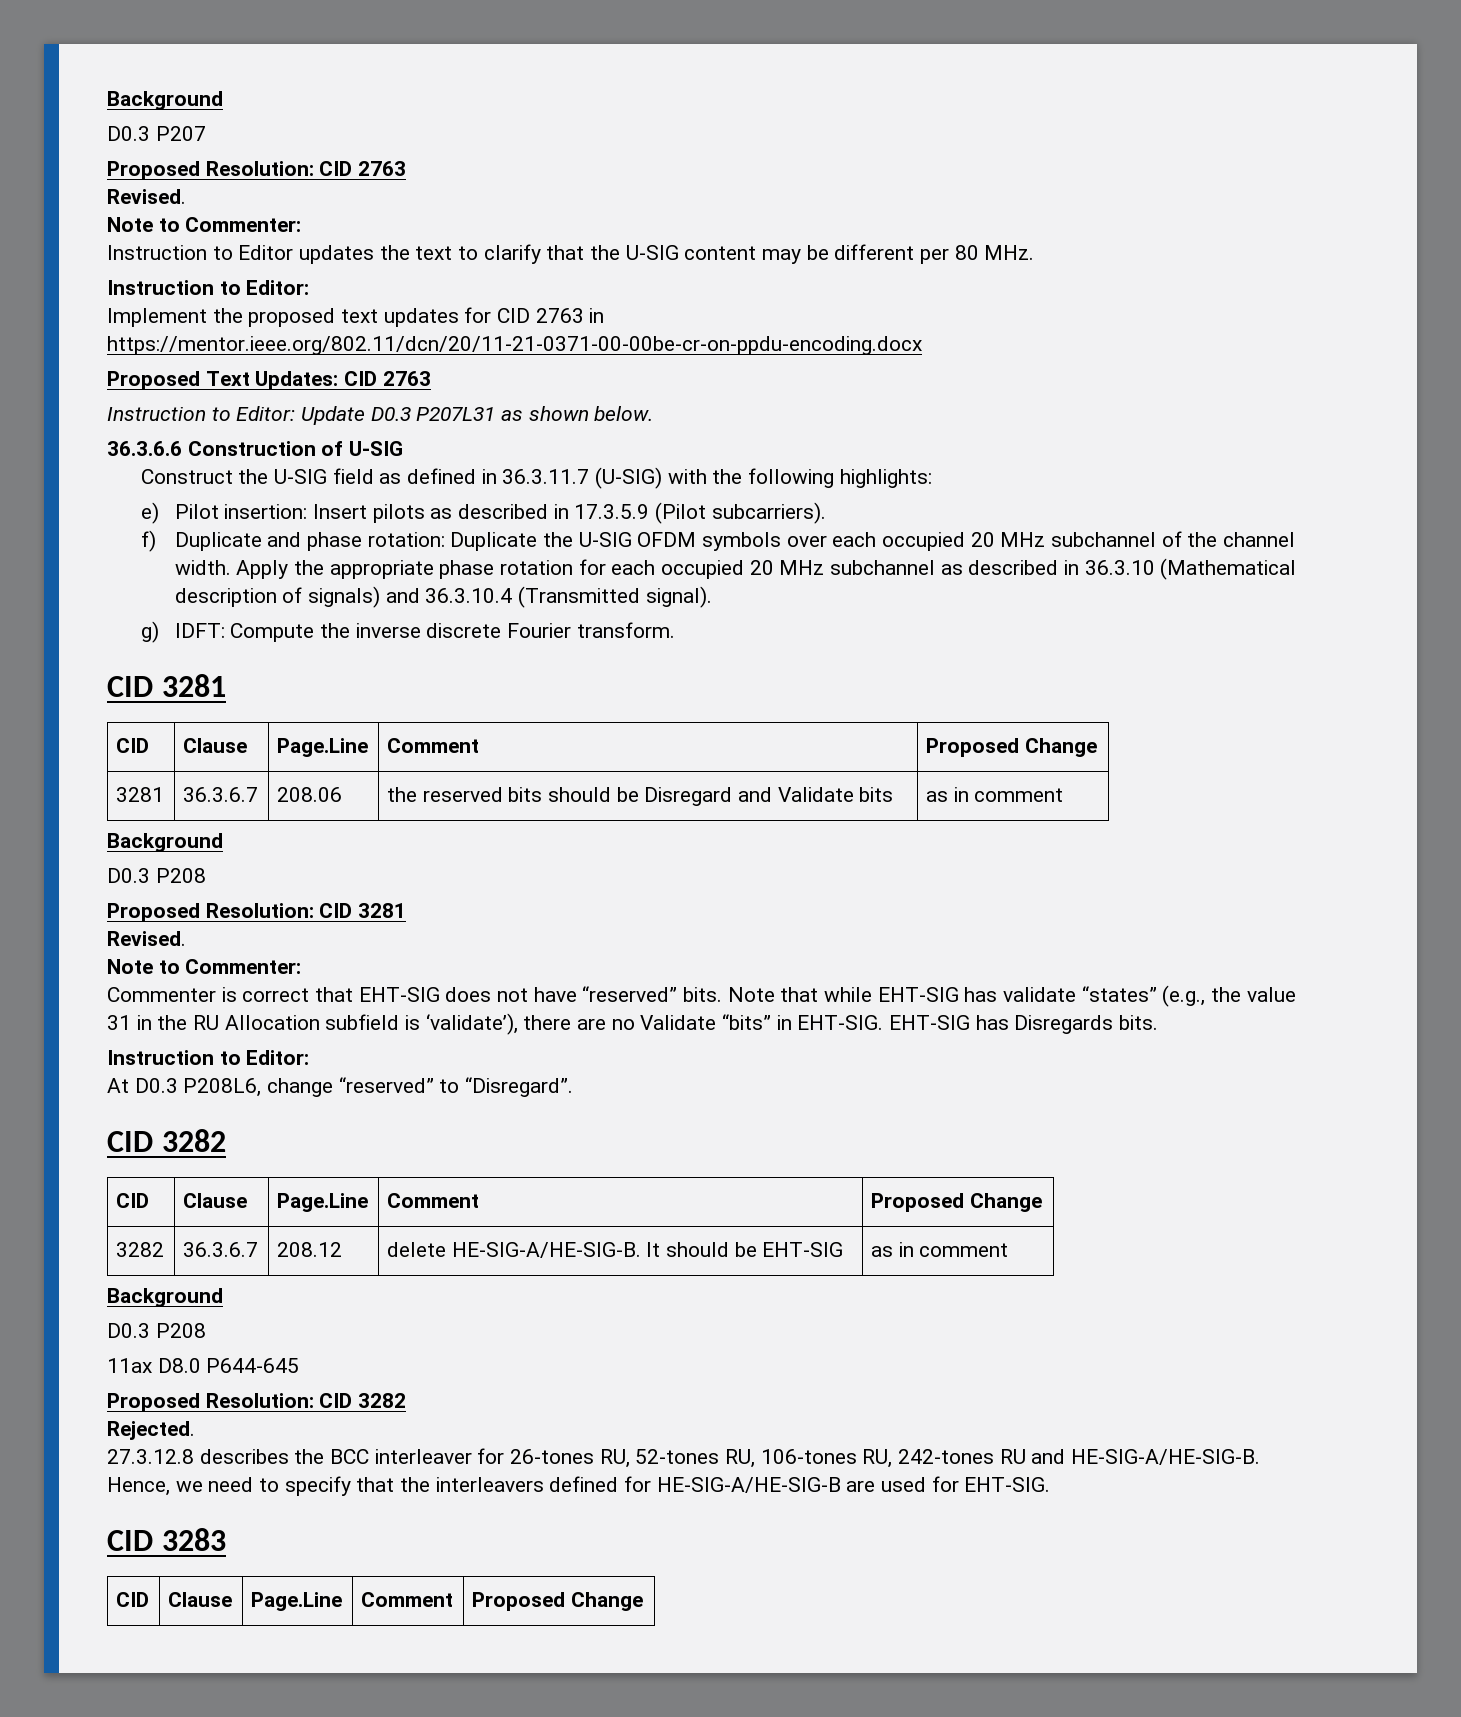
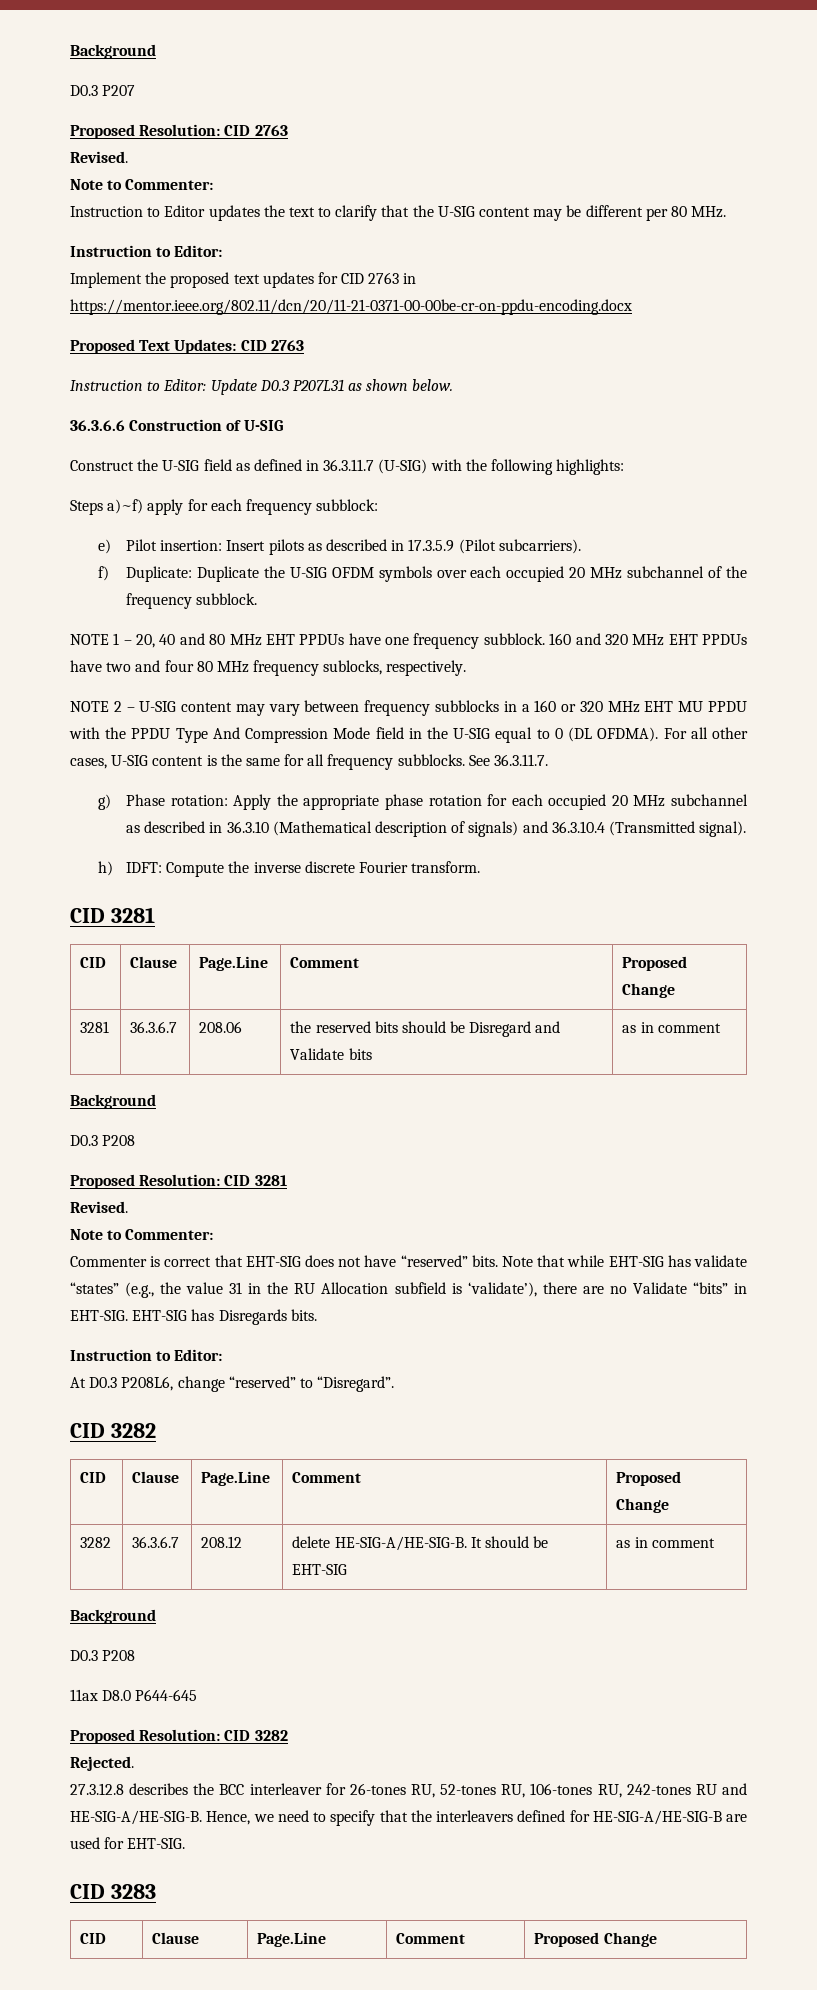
+ Steps a)~f) apply for each frequency subblock:
- f) Duplicate and phase rotation: Duplicate the U-SIG OFDM symbols over each occupied 20 MHz subchannel of the channel width. Apply the appropriate phase rotation for each occupied 20 MHz subchannel as described in 36.3.10 (Mathematical description of signals) and 36.3.10.4 (Transmitted signal).
+ f) Duplicate: Duplicate the U-SIG OFDM symbols over each occupied 20 MHz subchannel of the frequency subblock.
+ NOTE 1 – 20, 40 and 80 MHz EHT PPDUs have one frequency subblock. 160 and 320 MHz EHT PPDUs have two and four 80 MHz frequency sublocks, respectively.
+ NOTE 2 – U-SIG content may vary between frequency subblocks in a 160 or 320 MHz EHT MU PPDU with the PPDU Type And Compression Mode field in the U-SIG equal to 0 (DL OFDMA). For all other cases, U-SIG content is the same for all frequency subblocks. See 36.3.11.7.
+ g) Phase rotation: Apply the appropriate phase rotation for each occupied 20 MHz subchannel as described in 36.3.10 (Mathematical description of signals) and 36.3.10.4 (Transmitted signal).
- g) IDFT: Compute the inverse discrete Fourier transform.
+ h) IDFT: Compute the inverse discrete Fourier transform.

